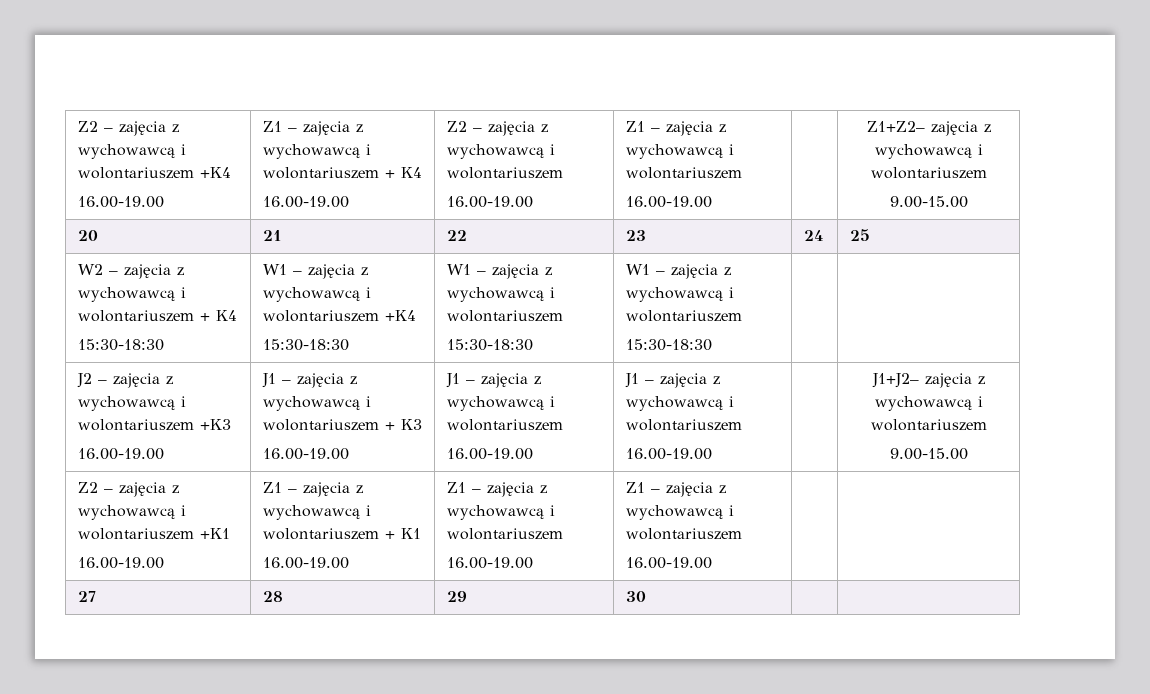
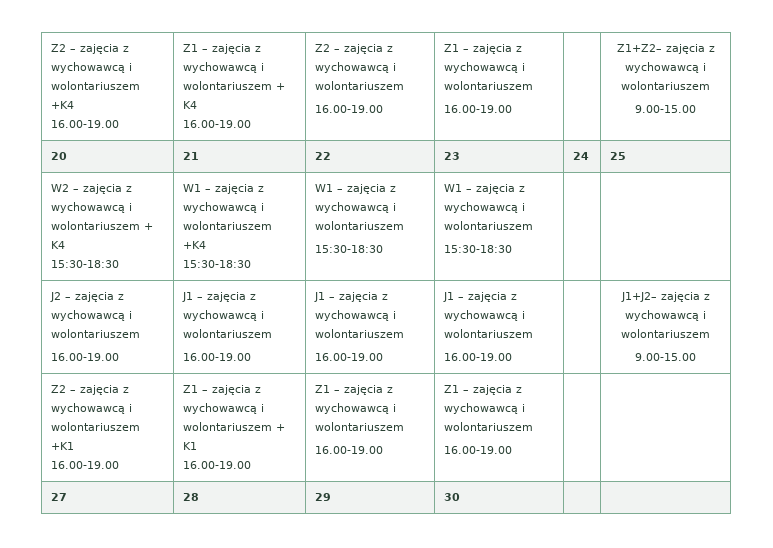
- J2 – zajęcia z wychowawcą i wolontariuszem +K3
- 16.00-19.00 | J1 – zajęcia z wychowawcą i wolontariuszem + K3
+ J2 – zajęcia z wychowawcą i wolontariuszem
+ 16.00-19.00 | J1 – zajęcia z wychowawcą i wolontariuszem

